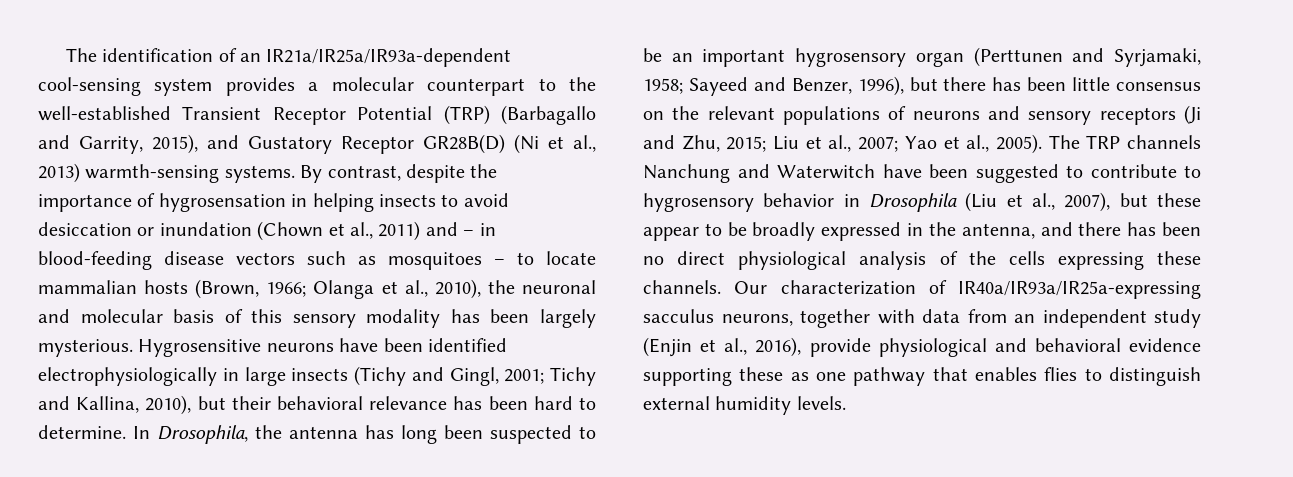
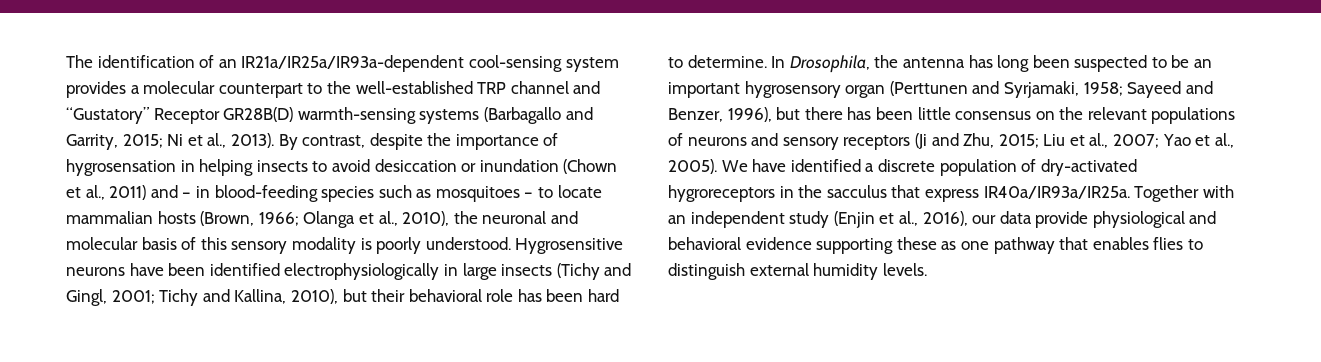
- The identification of an IR21a/IR25a/IR93a-dependent cool-sensing system provides a molecular counterpart to the well-established Transient Receptor Potential (TRP) (Barbagallo and Garrity, 2015), and Gustatory Receptor GR28B(D) (Ni et al., 2013) warmth-sensing systems.
+ The identification of an IR21a/IR25a/IR93a-dependent cool-sensing system provides a molecular counterpart to the well-established TRP channel and “Gustatory” Receptor GR28B(D) warmth-sensing systems (Barbagallo and Garrity, 2015; Ni et al., 2013).
- By contrast, despite the importance of hygrosensation in helping insects to avoid desiccation or inundation (Chown et al., 2011) and – in blood-feeding disease vectors such as mosquitoes – to locate mammalian hosts (Brown, 1966; Olanga et al., 2010), the neuronal and molecular basis of this sensory modality has been largely mysterious.
+ By contrast, despite the importance of hygrosensation in helping insects to avoid desiccation or inundation (Chown et al., 2011) and – in blood-feeding species such as mosquitoes – to locate mammalian hosts (Brown, 1966; Olanga et al., 2010), the neuronal and molecular basis of this sensory modality is poorly understood.
- Hygrosensitive neurons have been identified electrophysiologically in large insects (Tichy and Gingl, 2001; Tichy and Kallina, 2010), but their behavioral relevance has been hard to determine.
+ Hygrosensitive neurons have been identified electrophysiologically in large insects (Tichy and Gingl, 2001; Tichy and Kallina, 2010), but their behavioral role has been hard to determine.
- The TRP channels Nanchung and Waterwitch have been suggested to contribute to hygrosensory behavior in Drosophila (Liu et al., 2007), but these appear to be broadly expressed in the antenna, and there has been no direct physiological analysis of the cells expressing these channels. Our characterization of IR40a/IR93a/IR25a-expressing sacculus neurons, together with data from an independent study (Enjin et al., 2016), provide physiological and behavioral evidence supporting these as one pathway that enables flies to distinguish external humidity levels.
+ We have identified a discrete population of dry-activated hygroreceptors in the sacculus that express IR40a/IR93a/IR25a. Together with an independent study (Enjin et al., 2016), our data provide physiological and behavioral evidence supporting these as one pathway that enables flies to distinguish external humidity levels.

